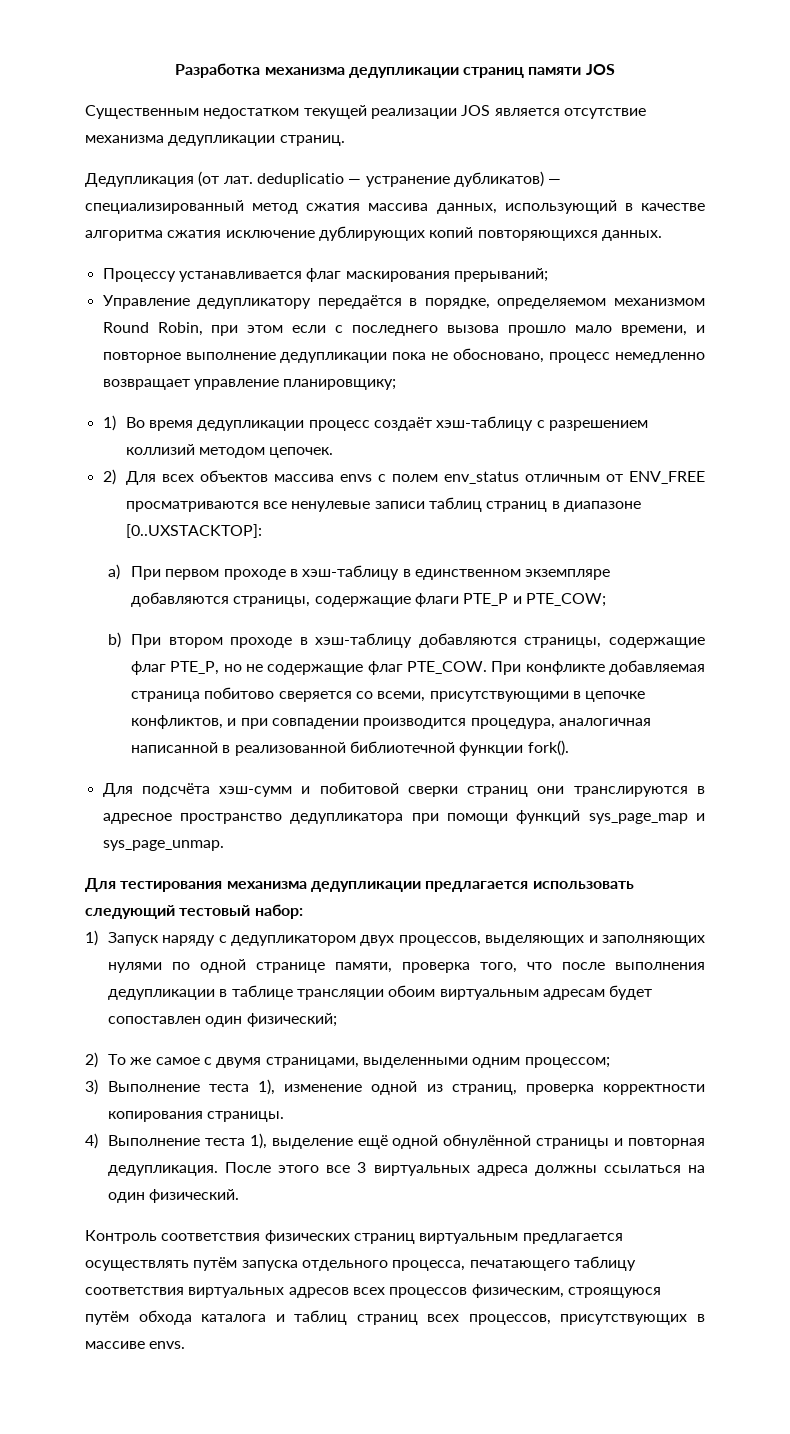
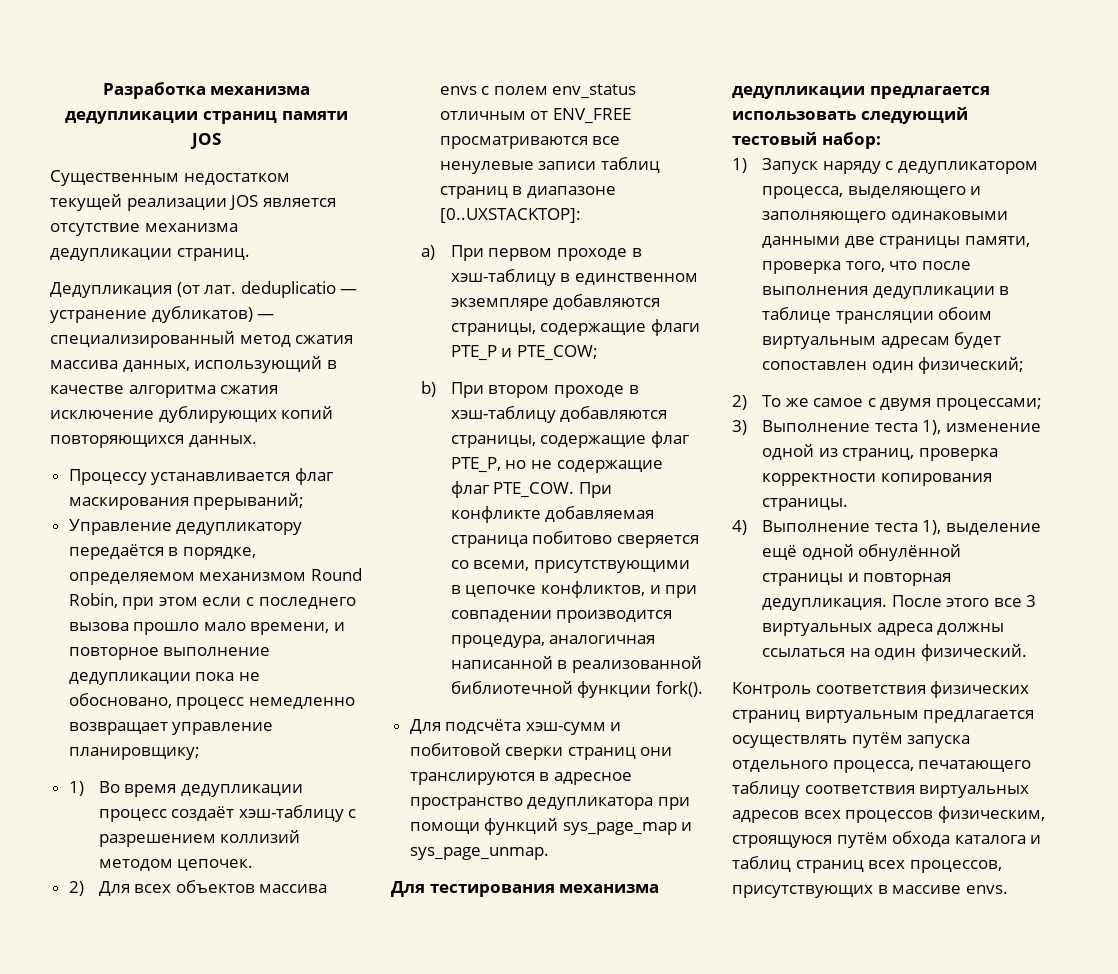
- 1) Запуск наряду с дедупликатором двух процессов, выделяющих и заполняющих нулями по одной странице памяти, проверка того, что после выполнения дедупликации в таблице трансляции обоим виртуальным адресам будет сопоставлен один физический;
+ 1) Запуск наряду с дедупликатором процесса, выделяющего и заполняющего одинаковыми данными две страницы памяти, проверка того, что после выполнения дедупликации в таблице трансляции обоим виртуальным адресам будет сопоставлен один физический;
- 2) То же самое с двумя страницами, выделенными одним процессом;
+ 2) То же самое с двумя процессами;

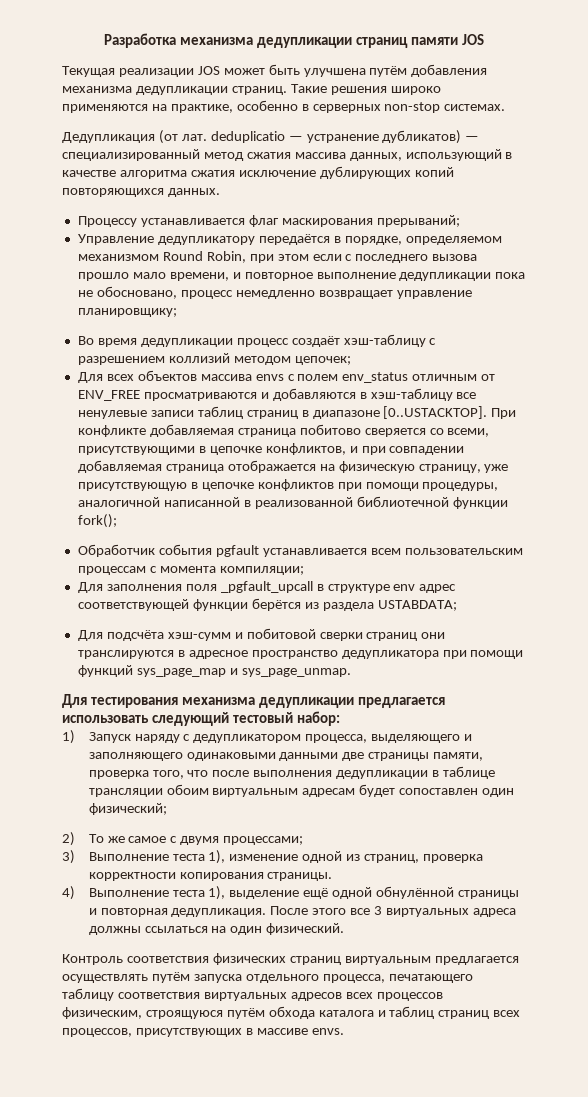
- Существенным недостатком текущей реализации JOS является отсутствие механизма дедупликации страниц.
+ Текущая реализации JOS может быть улучшена путём добавления механизма дедупликации страниц. Такие решения широко применяются на практике, особенно в серверных non-stop системах.
- 1) Во время дедупликации процесс создаёт хэш-таблицу с разрешением коллизий методом цепочек.
- 2) Для всех объектов массива envs с полем env_status отличным от ENV_FREE просматриваются все ненулевые записи таблиц страниц в диапазоне [0..UXSTACKTOP]:
- a) При первом проходе в хэш-таблицу в единственном экземпляре добавляются страницы, содержащие флаги PTE_P и PTE_COW;
- b) При втором проходе в хэш-таблицу добавляются страницы, содержащие флаг PTE_P, но не содержащие флаг PTE_COW. При конфликте добавляемая страница побитово сверяется со всеми, присутствующими в цепочке конфликтов, и при совпадении производится процедура, аналогичная написанной в реализованной библиотечной функции fork().
+ Во время дедупликации процесс создаёт хэш-таблицу с разрешением коллизий методом цепочек;
+ Для всех объектов массива envs с полем env_status отличным от ENV_FREE просматриваются и добавляются в хэш-таблицу все ненулевые записи таблиц страниц в диапазоне [0..USTACKTOP]. При конфликте добавляемая страница побитово сверяется со всеми, присутствующими в цепочке конфликтов, и при совпадении добавляемая страница отображается на физическую страницу, уже присутствующую в цепочке конфликтов при помощи процедуры, аналогичной написанной в реализованной библиотечной функции fork();
+ Обработчик события pgfault устанавливается всем пользовательским процессам с момента компиляции;
+ Для заполнения поля _pgfault_upcall в структуре env адрес соответствующей функции берётся из раздела USTABDATA;

